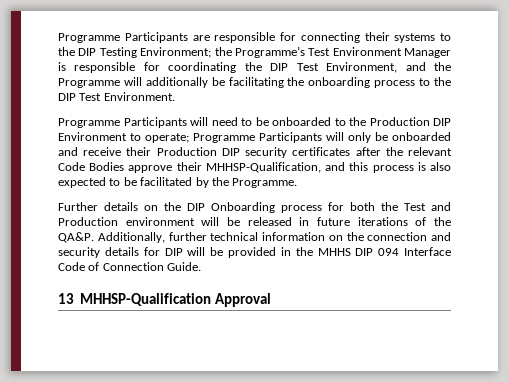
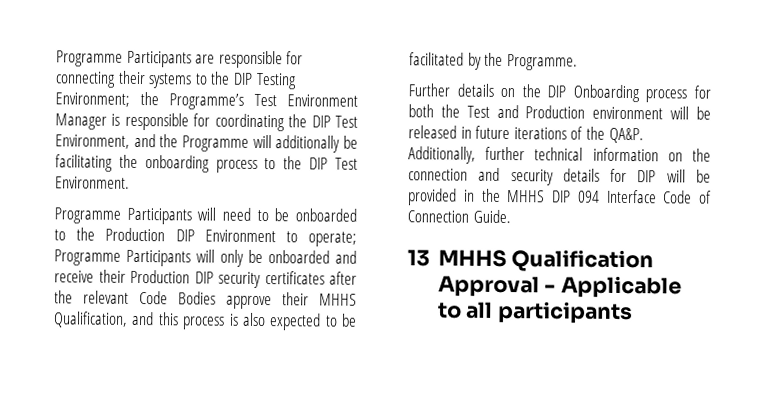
- Programme Participants will need to be onboarded to the Production DIP Environment to operate; Programme Participants will only be onboarded and receive their Production DIP security certificates after the relevant Code Bodies approve their MHHSP-Qualification, and this process is also expected to be facilitated by the Programme.
+ Programme Participants will need to be onboarded to the Production DIP Environment to operate; Programme Participants will only be onboarded and receive their Production DIP security certificates after the relevant Code Bodies approve their MHHS Qualification, and this process is also expected to be facilitated by the Programme.
- 13 MHHSP-Qualification Approval
+ 13 MHHS Qualification Approval - Applicable to all participants

